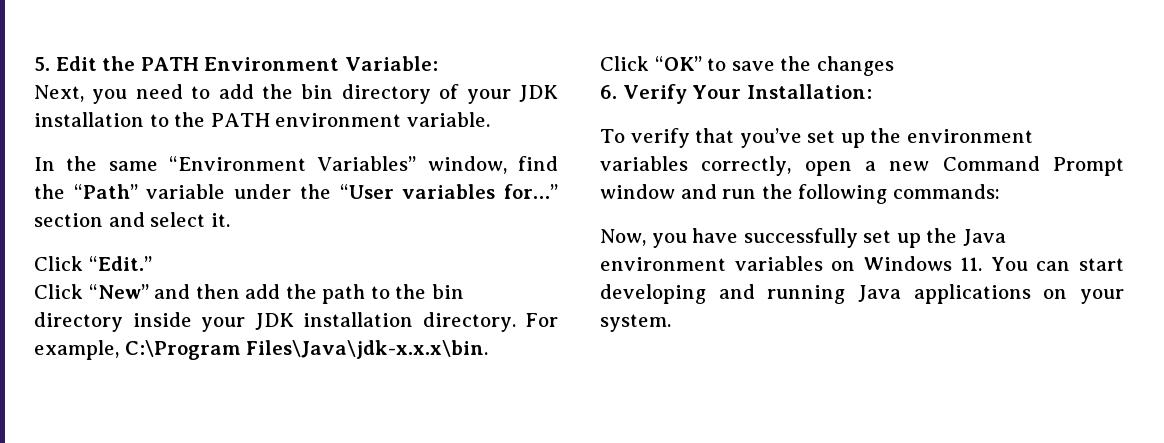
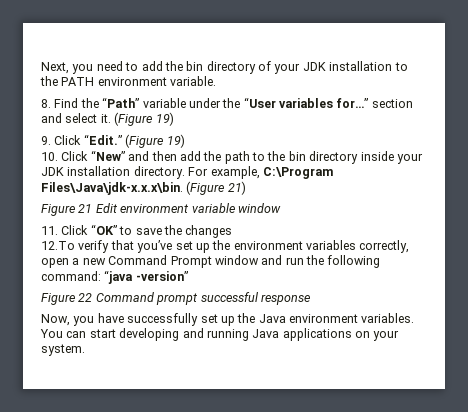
- 5. Edit the PATH Environment Variable:
- In the same “Environment Variables” window, find the “Path” variable under the “User variables for…” section and select it.
- Click “Edit.”
- Click “New” and then add the path to the bin directory inside your JDK installation directory.
+ 8. Find the “Path” variable under the “User variables for…” section and select it. (Figure 19)
+ 9. Click “Edit.” (Figure 19)
+ 10. Click “New” and then add the path to the bin directory inside your JDK installation directory.
- For example, C:\Program Files\Java\jdk-x.x.x\bin.
- Click “OK” to save the changes
+ For example, C:\Program Files\Java\jdk-x.x.x\bin. (Figure 21)
+ Figure 21 Edit environment variable window
+ 11. Click “OK” to save the changes
- 6. Verify Your Installation:
- To verify that you’ve set up the environment variables correctly, open a new Command Prompt window and run the following commands:
+ 12.To verify that you’ve set up the environment variables correctly, open a new Command Prompt window and run the following command: “java -version”
+ Figure 22 Command prompt successful response
- Now, you have successfully set up the Java environment variables on Windows 11. You can start developing and running Java applications on your system.
+ Now, you have successfully set up the Java environment variables. You can start developing and running Java applications on your system.

